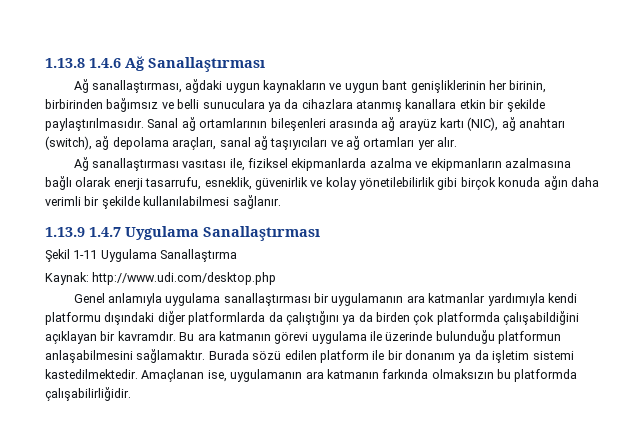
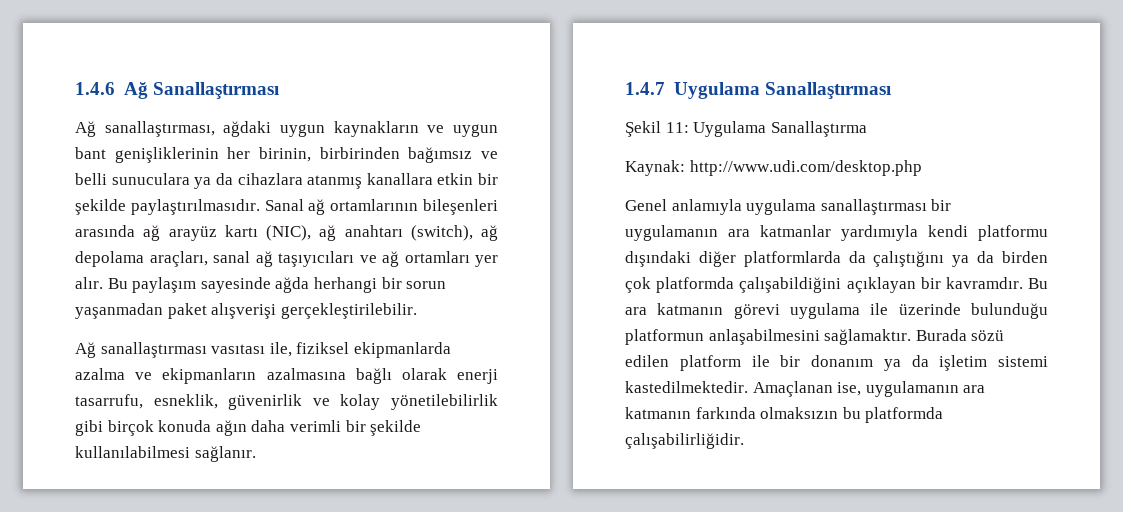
- 1.13.8 1.4.6 Ağ Sanallaştırması
+ 1.4.6 Ağ Sanallaştırması
+ Bu paylaşım sayesinde ağda herhangi bir sorun yaşanmadan paket alışverişi gerçekleştirilebilir.
- 1.13.9 1.4.7 Uygulama Sanallaştırması
+ 1.4.7 Uygulama Sanallaştırması
- Şekil 1-11 Uygulama Sanallaştırma
+ Şekil 11: Uygulama Sanallaştırma

